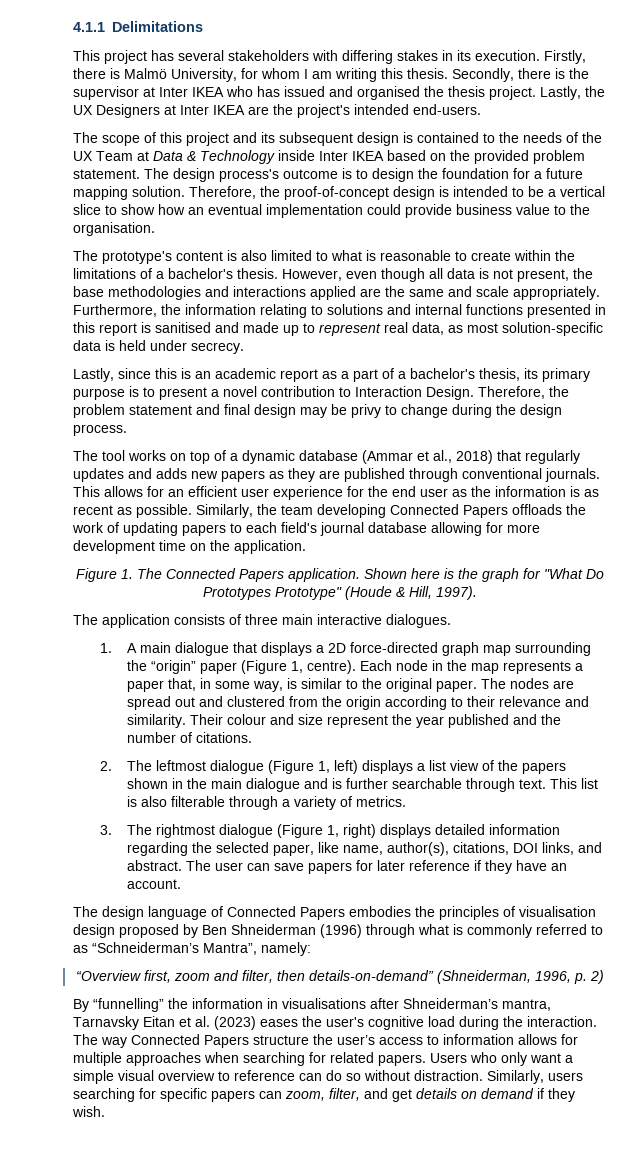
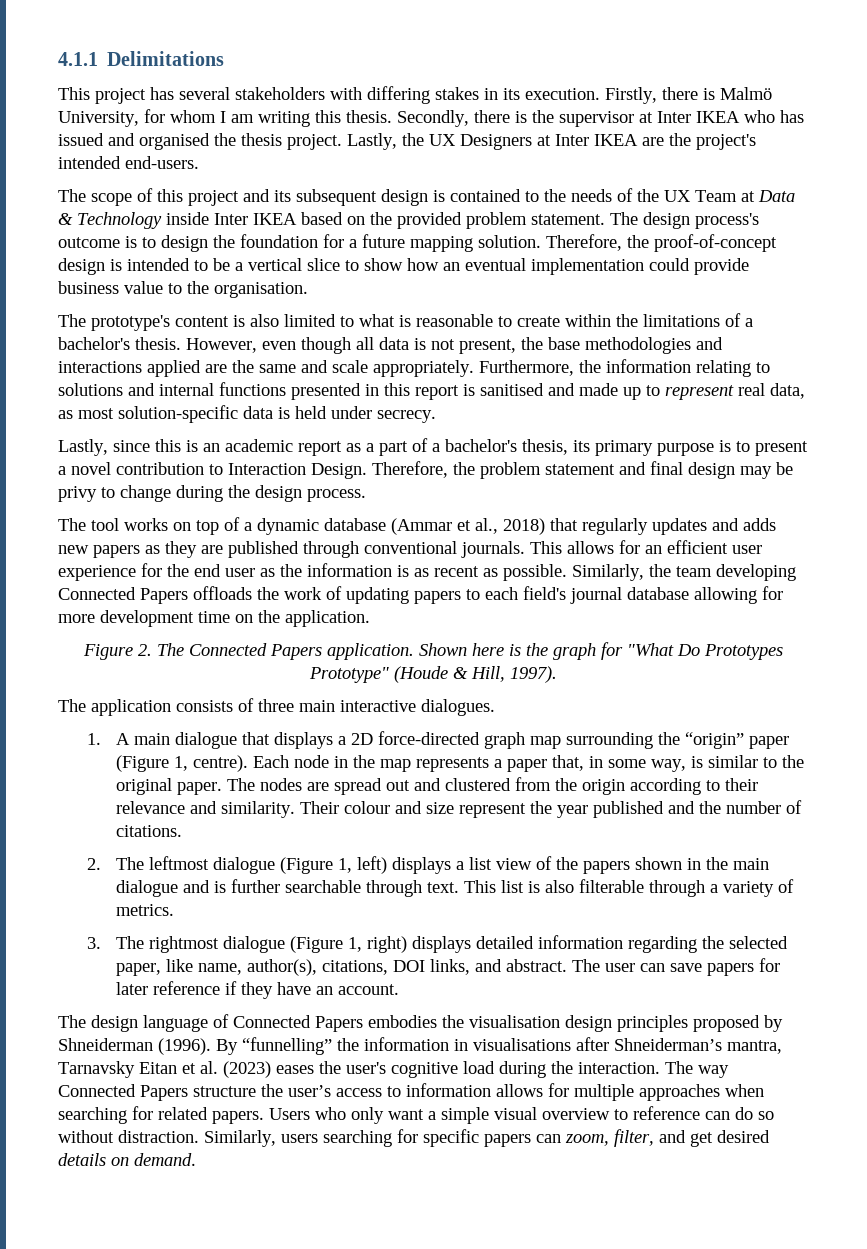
- Figure 1. The Connected Papers application.
+ Figure 2. The Connected Papers application.
- The design language of Connected Papers embodies the principles of visualisation design proposed by Ben Shneiderman (1996) through what is commonly referred to as “Schneiderman’s Mantra”, namely:
- “Overview first, zoom and filter, then details-on-demand” (Shneiderman, 1996, p. 2)
- By “funnelling” the information in visualisations after Shneiderman’s mantra, Tarnavsky Eitan et al. (2023) eases the user's cognitive load during the interaction.
+ The design language of Connected Papers embodies the visualisation design principles proposed by Shneiderman (1996). By “funnelling” the information in visualisations after Shneiderman’s mantra, Tarnavsky Eitan et al. (2023) eases the user's cognitive load during the interaction.
- Similarly, users searching for specific papers can zoom, filter, and get details on demand if they wish.
+ Similarly, users searching for specific papers can zoom, filter, and get desired details on demand.

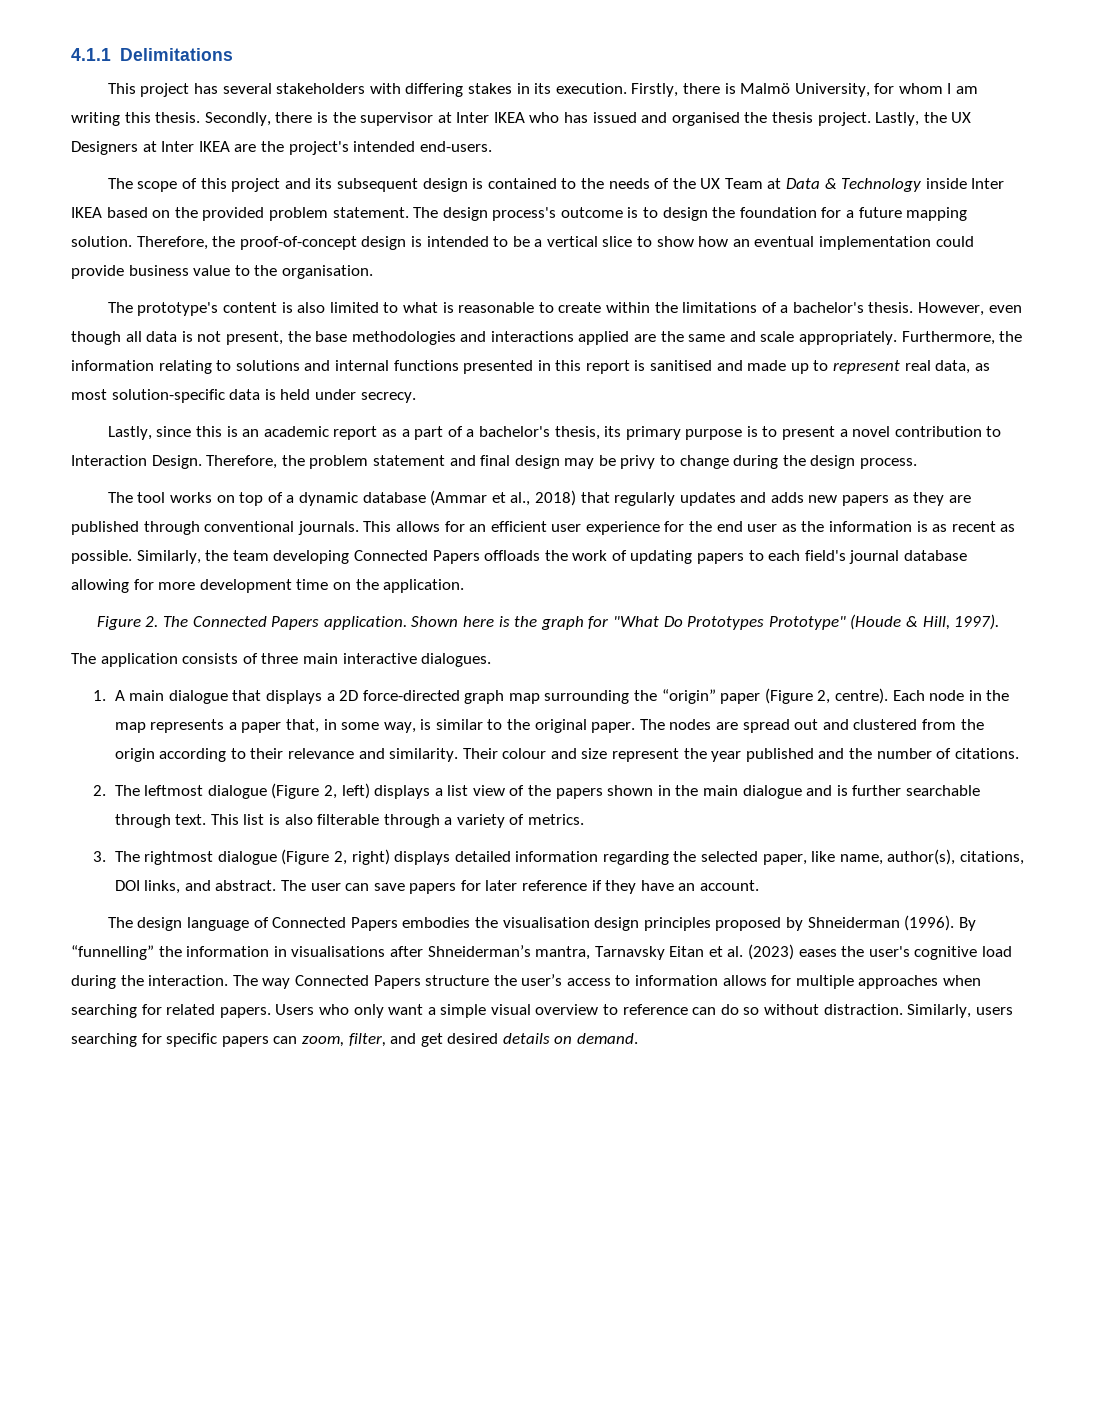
- 1. A main dialogue that displays a 2D force-directed graph map surrounding the “origin” paper (Figure 1, centre).
+ 1. A main dialogue that displays a 2D force-directed graph map surrounding the “origin” paper (Figure 2, centre).
- 2. The leftmost dialogue (Figure 1, left) displays a list view of the papers shown in the main dialogue and is further searchable through text.
+ 2. The leftmost dialogue (Figure 2, left) displays a list view of the papers shown in the main dialogue and is further searchable through text.
- 3. The rightmost dialogue (Figure 1, right) displays detailed information regarding the selected paper, like name, author(s), citations, DOI links, and abstract.
+ 3. The rightmost dialogue (Figure 2, right) displays detailed information regarding the selected paper, like name, author(s), citations, DOI links, and abstract.

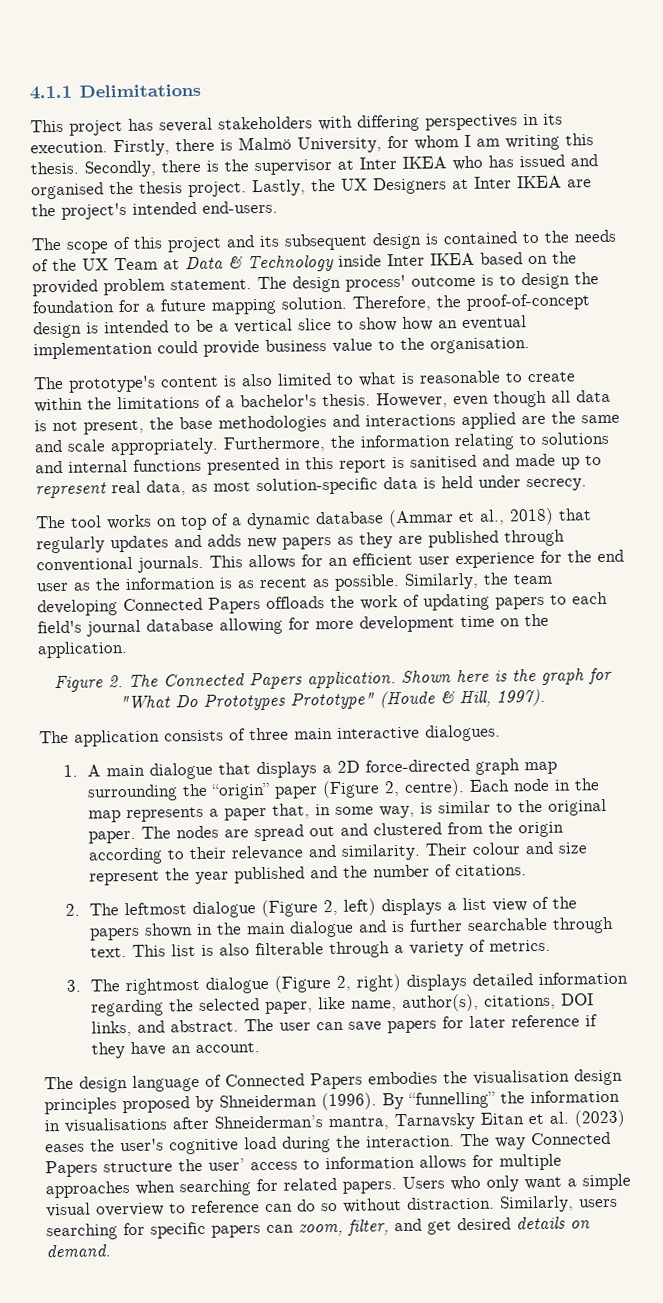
- This project has several stakeholders with differing stakes in its execution.
+ This project has several stakeholders with differing perspectives in its execution.
- The design process's outcome is to design the foundation for a future mapping solution.
+ The design process' outcome is to design the foundation for a future mapping solution.
- Lastly, since this is an academic report as a part of a bachelor's thesis, its primary purpose is to present a novel contribution to Interaction Design. Therefore, the problem statement and final design may be privy to change during the design process.
- The way Connected Papers structure the user’s access to information allows for multiple approaches when searching for related papers.
+ The way Connected Papers structure the user’ access to information allows for multiple approaches when searching for related papers.

